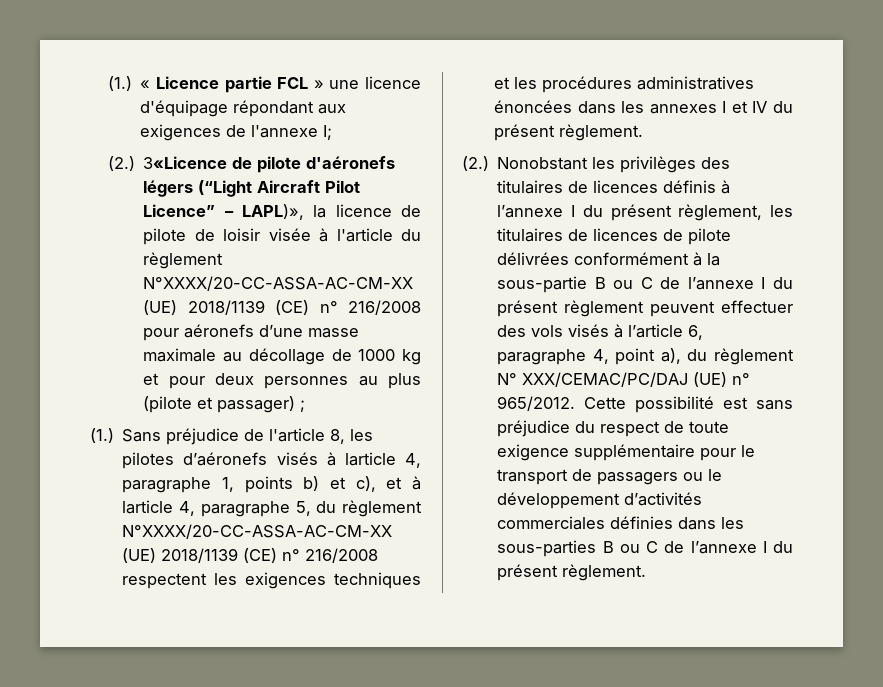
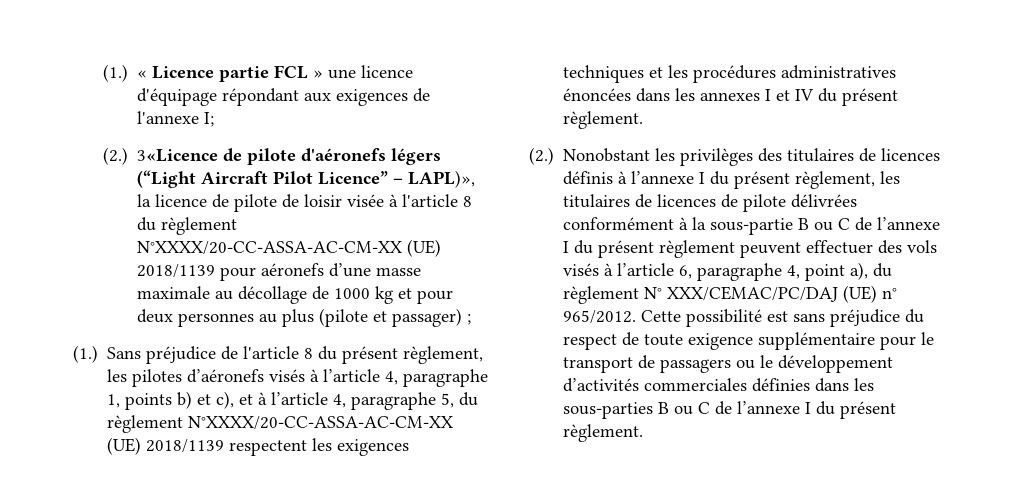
- (2.) 3«Licence de pilote d'aéronefs légers (“Light Aircraft Pilot Licence” – LAPL)», la licence de pilote de loisir visée à l'article du règlement N°XXXX/20-CC-ASSA-AC-CM-XX (UE) 2018/1139 (CE) n° 216/2008 pour aéronefs d’une masse maximale au décollage de 1000 kg et pour deux personnes au plus (pilote et passager) ;
+ (2.) 3«Licence de pilote d'aéronefs légers (“Light Aircraft Pilot Licence” – LAPL)», la licence de pilote de loisir visée à l'article 8 du règlement N°XXXX/20-CC-ASSA-AC-CM-XX (UE) 2018/1139 pour aéronefs d’une masse maximale au décollage de 1000 kg et pour deux personnes au plus (pilote et passager) ;
- (1.) Sans préjudice de l'article 8, les pilotes d’aéronefs visés à larticle 4, paragraphe 1, points b) et c), et à larticle 4, paragraphe 5, du règlement N°XXXX/20-CC-ASSA-AC-CM-XX (UE) 2018/1139 (CE) n° 216/2008 respectent les exigences techniques et les procédures administratives énoncées dans les annexes I et IV du présent règlement.
+ (1.) Sans préjudice de l'article 8 du présent règlement, les pilotes d’aéronefs visés à l’article 4, paragraphe 1, points b) et c), et à l’article 4, paragraphe 5, du règlement N°XXXX/20-CC-ASSA-AC-CM-XX (UE) 2018/1139 respectent les exigences techniques et les procédures administratives énoncées dans les annexes I et IV du présent règlement.

